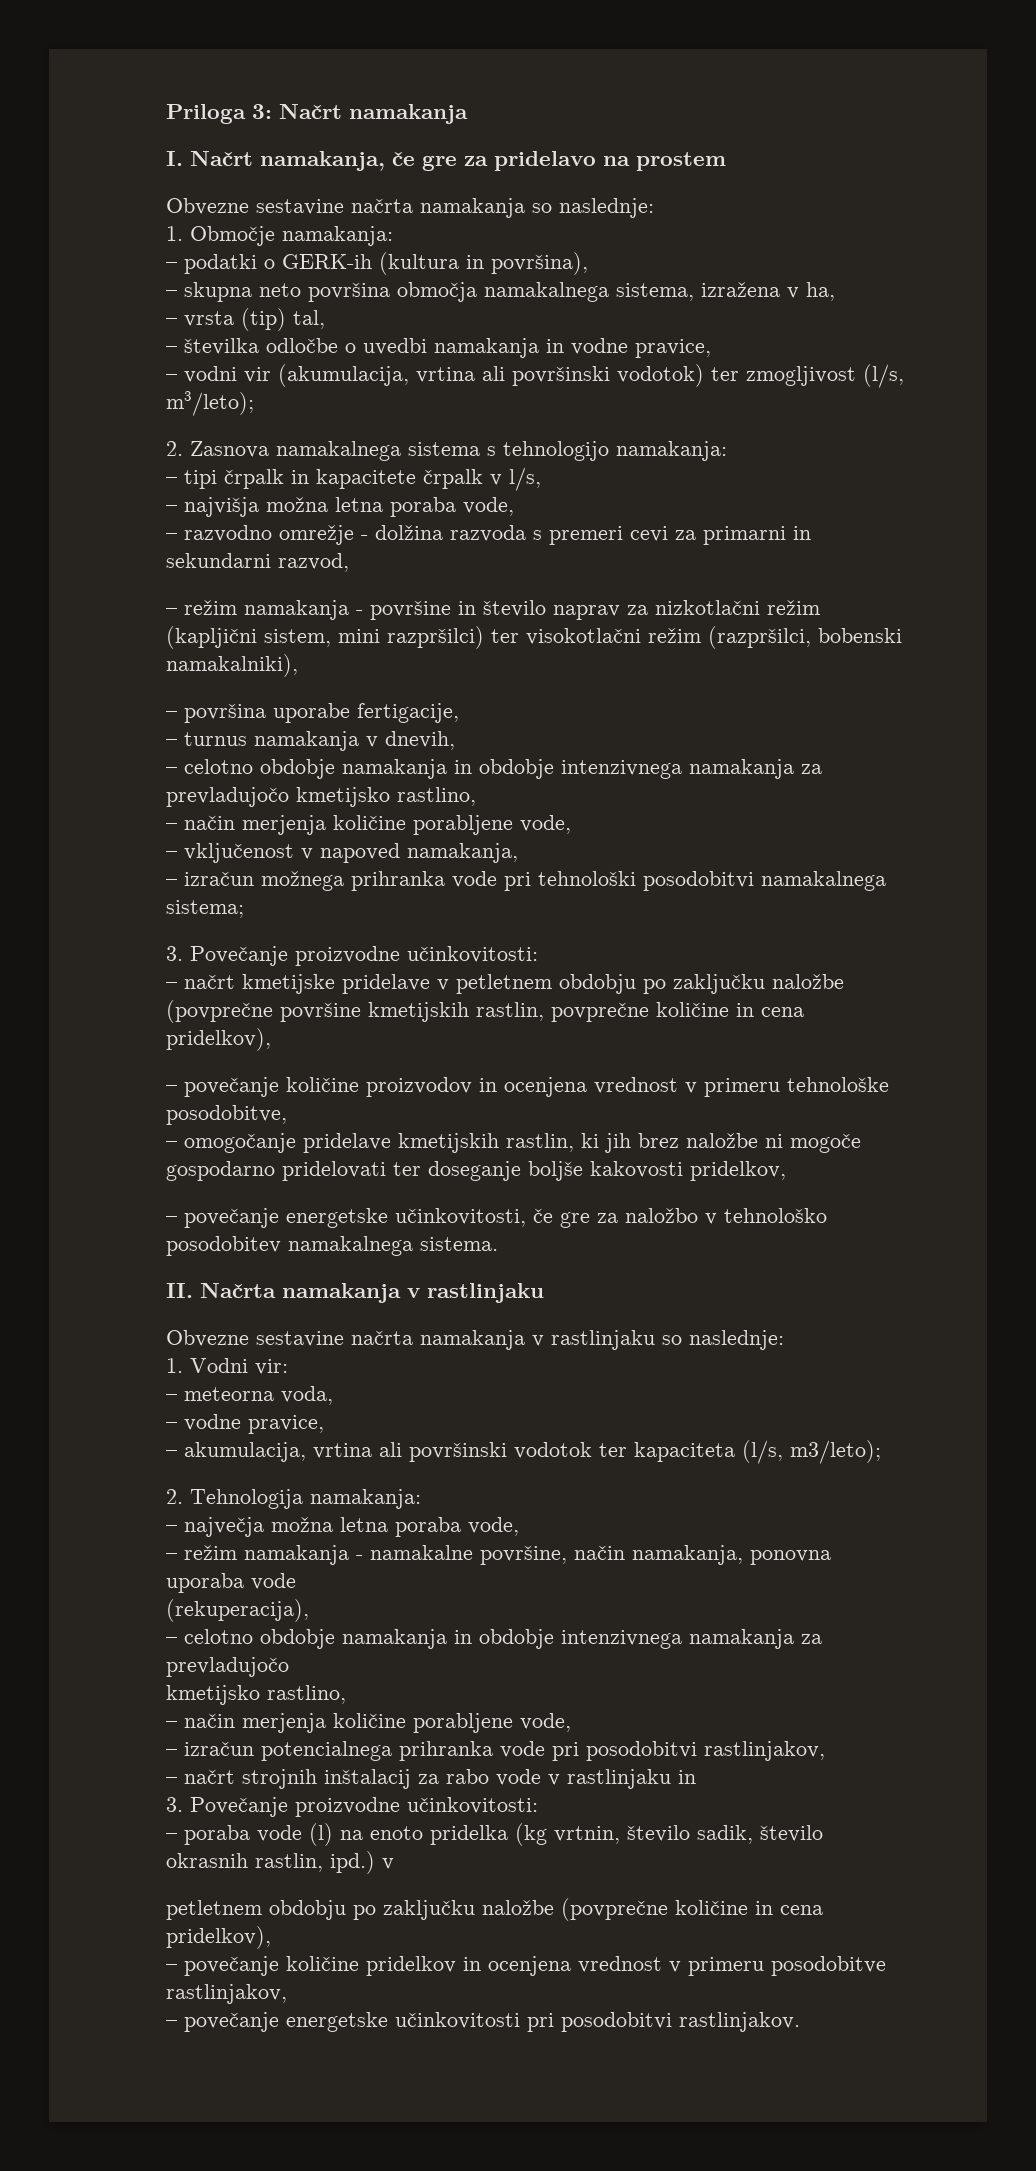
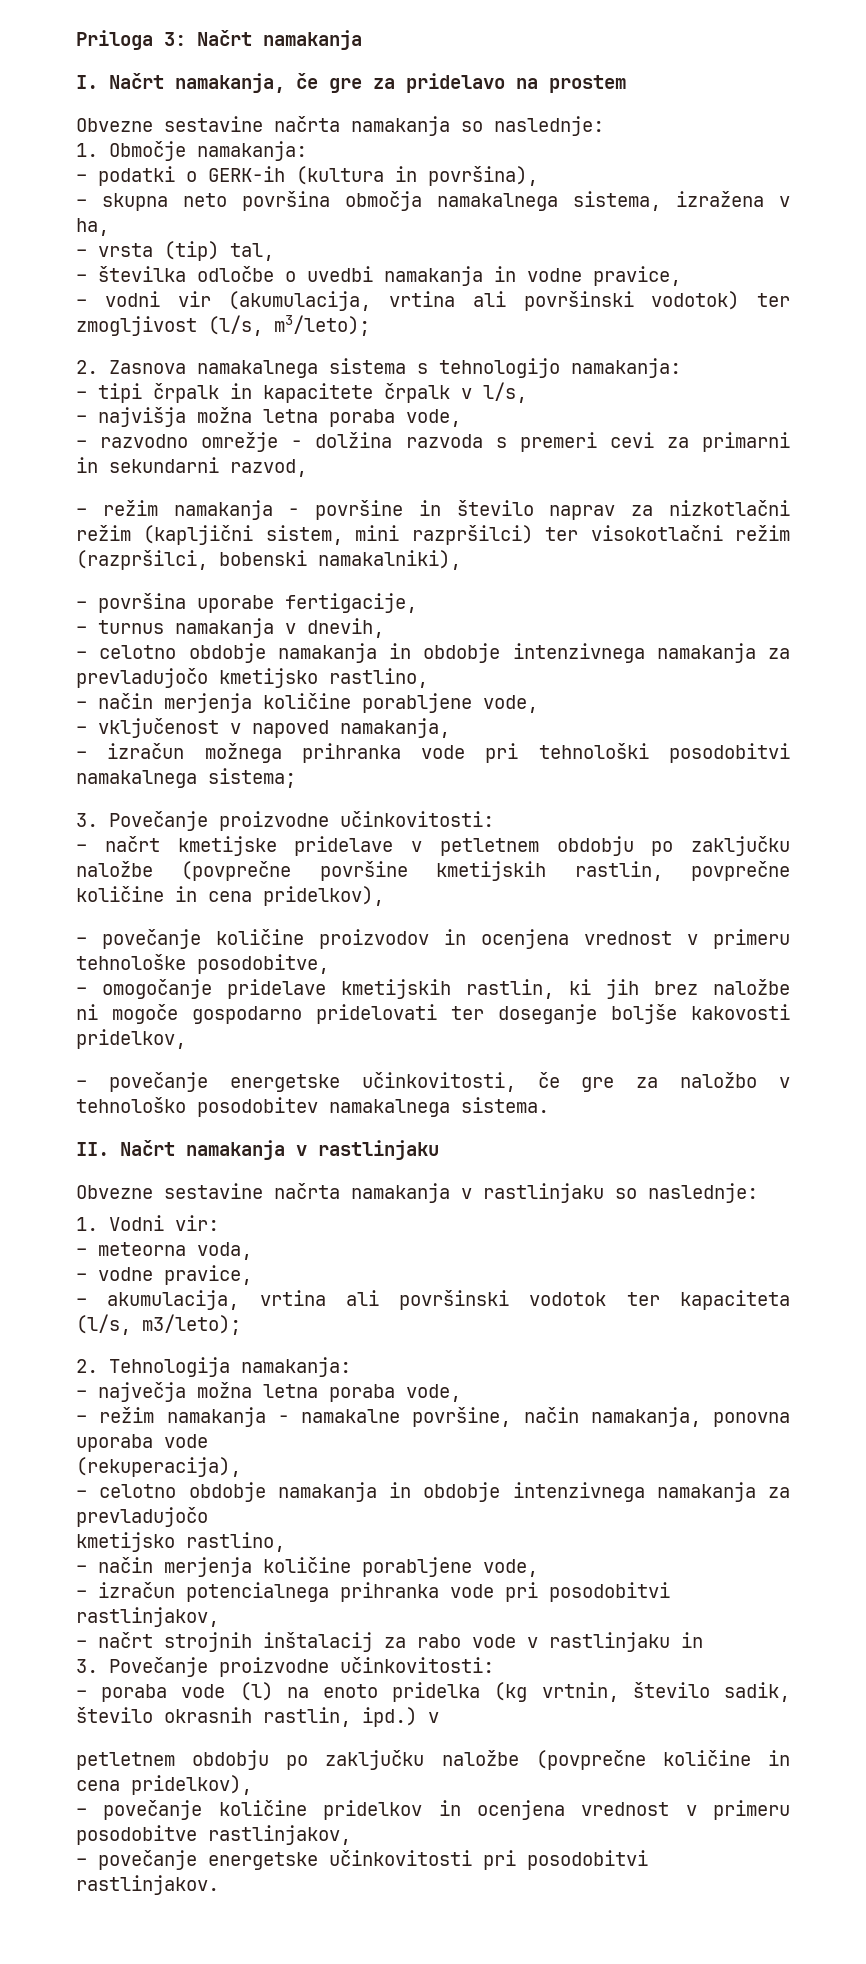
- II. Načrta namakanja v rastlinjaku
+ II. Načrt namakanja v rastlinjaku

